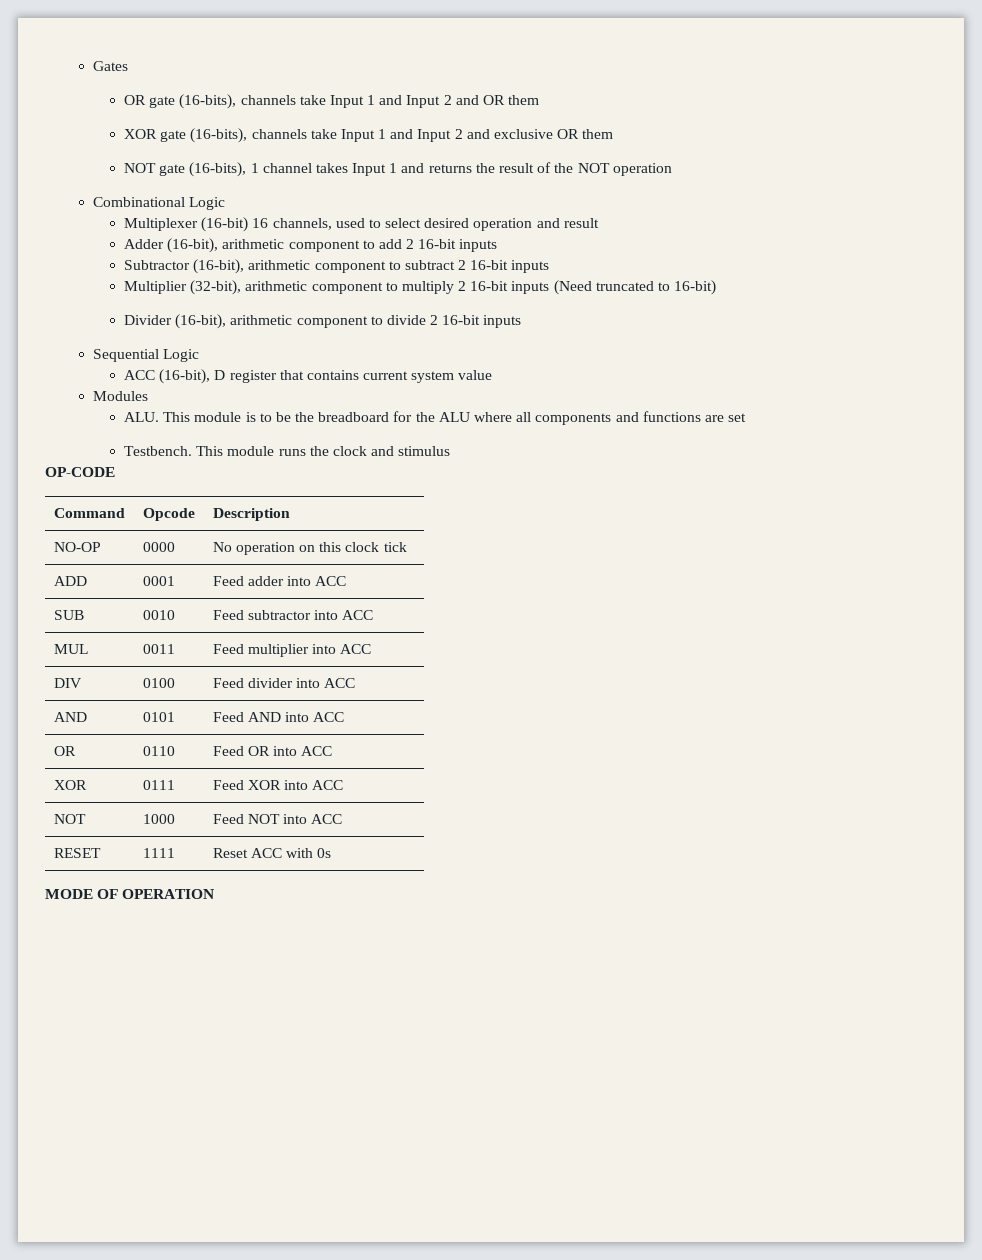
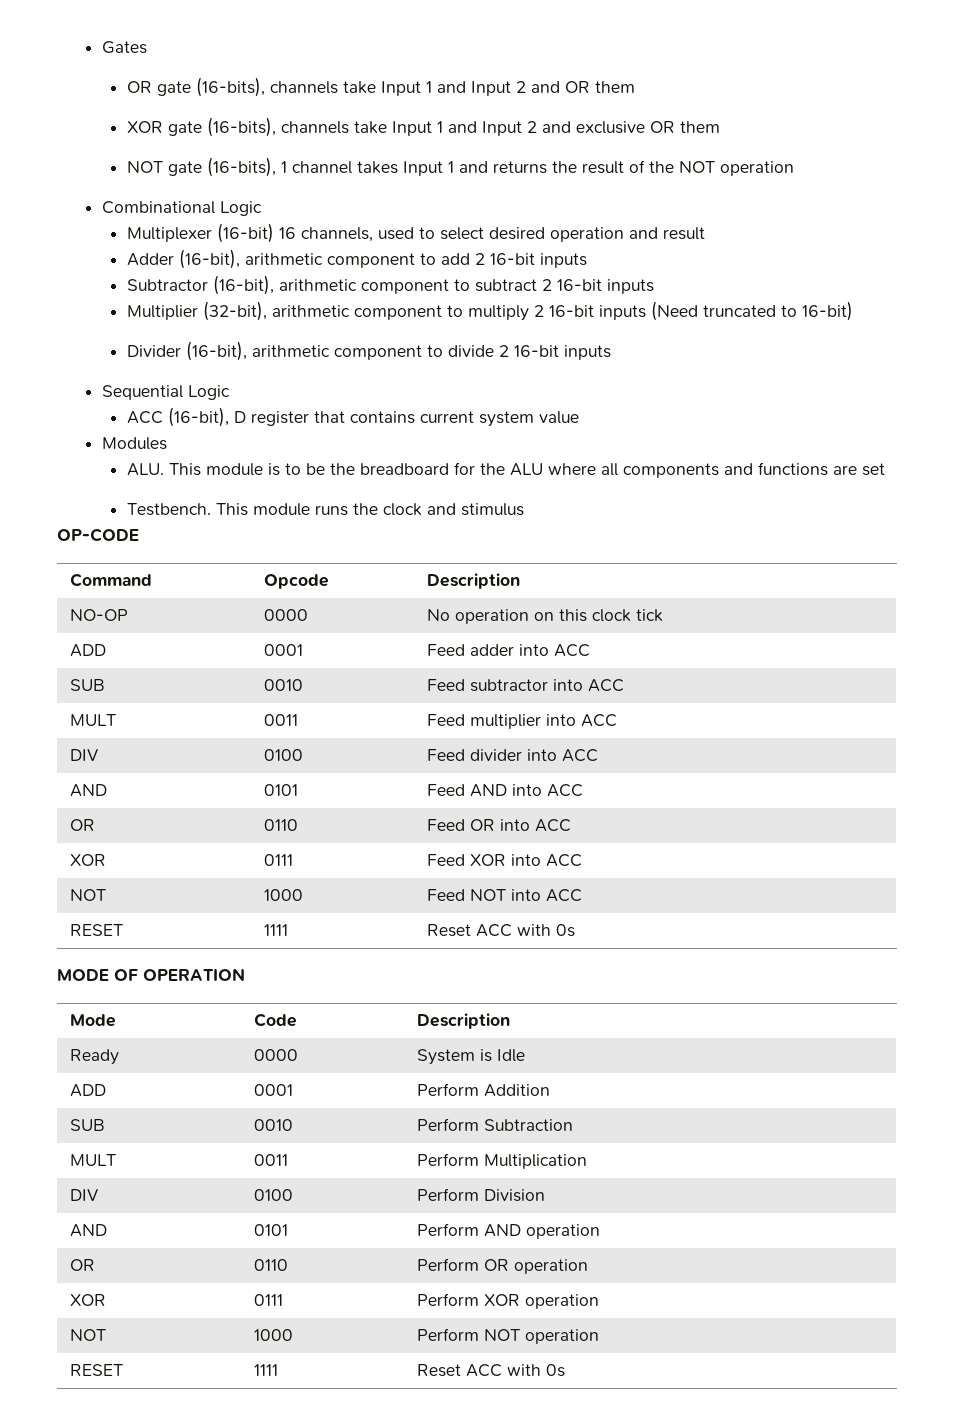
- MUL | 0011 | Feed multiplier into ACC
+ MULT | 0011 | Feed multiplier into ACC
+ Mode | Code | Description
+ Ready | 0000 | System is Idle
+ ADD | 0001 | Perform Addition
+ SUB | 0010 | Perform Subtraction
+ MULT | 0011 | Perform Multiplication
+ DIV | 0100 | Perform Division
+ AND | 0101 | Perform AND operation
+ OR | 0110 | Perform OR operation
+ XOR | 0111 | Perform XOR operation
+ NOT | 1000 | Perform NOT operation
+ RESET | 1111 | Reset ACC with 0s

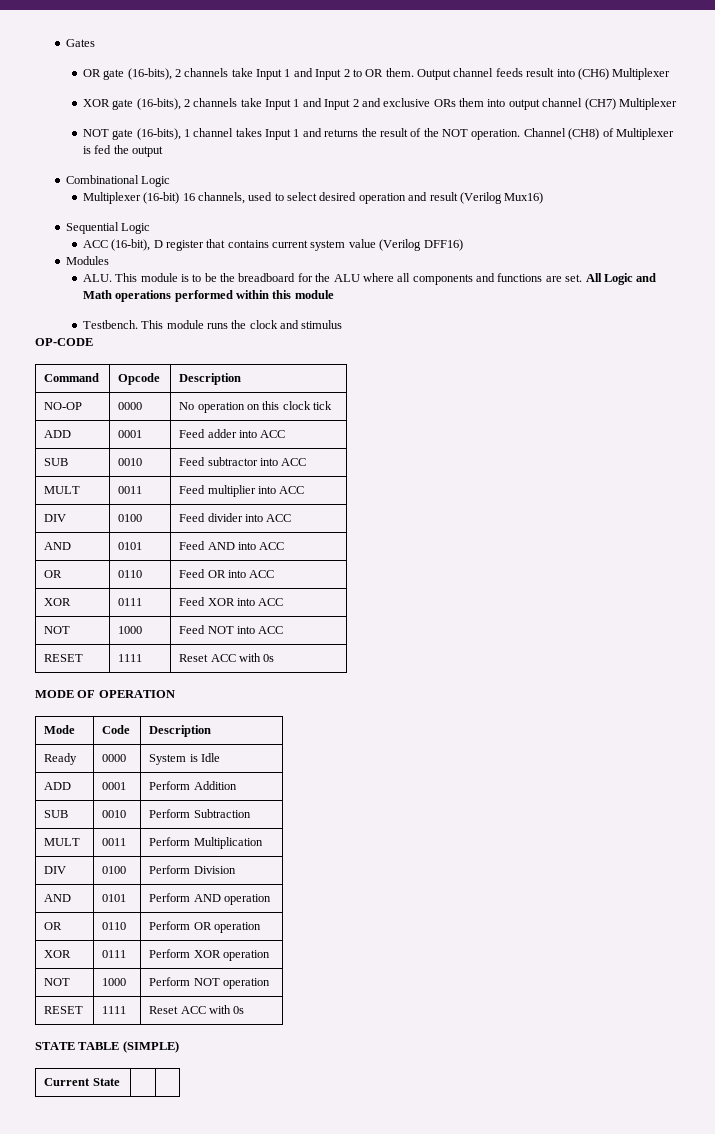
- OR gate (16-bits), channels take Input 1 and Input 2 and OR them
+ OR gate (16-bits), 2 channels take Input 1 and Input 2 to OR them. Output channel feeds result into (CH6) Multiplexer
- XOR gate (16-bits), channels take Input 1 and Input 2 and exclusive OR them
+ XOR gate (16-bits), 2 channels take Input 1 and Input 2 and exclusive ORs them into output channel (CH7) Multiplexer
- NOT gate (16-bits), 1 channel takes Input 1 and returns the result of the NOT operation
+ NOT gate (16-bits), 1 channel takes Input 1 and returns the result of the NOT operation. Channel (CH8) of Multiplexer is fed the output
- Multiplexer (16-bit) 16 channels, used to select desired operation and result
- Adder (16-bit), arithmetic component to add 2 16-bit inputs
- Subtractor (16-bit), arithmetic component to subtract 2 16-bit inputs
- Multiplier (32-bit), arithmetic component to multiply 2 16-bit inputs (Need truncated to 16-bit)
- Divider (16-bit), arithmetic component to divide 2 16-bit inputs
+ Multiplexer (16-bit) 16 channels, used to select desired operation and result (Verilog Mux16)
- ACC (16-bit), D register that contains current system value
+ ACC (16-bit), D register that contains current system value (Verilog DFF16)
- ALU. This module is to be the breadboard for the ALU where all components and functions are set
+ ALU. This module is to be the breadboard for the ALU where all components and functions are set. All Logic and Math operations performed within this module
+ STATE TABLE (SIMPLE)
+ Current State | |

